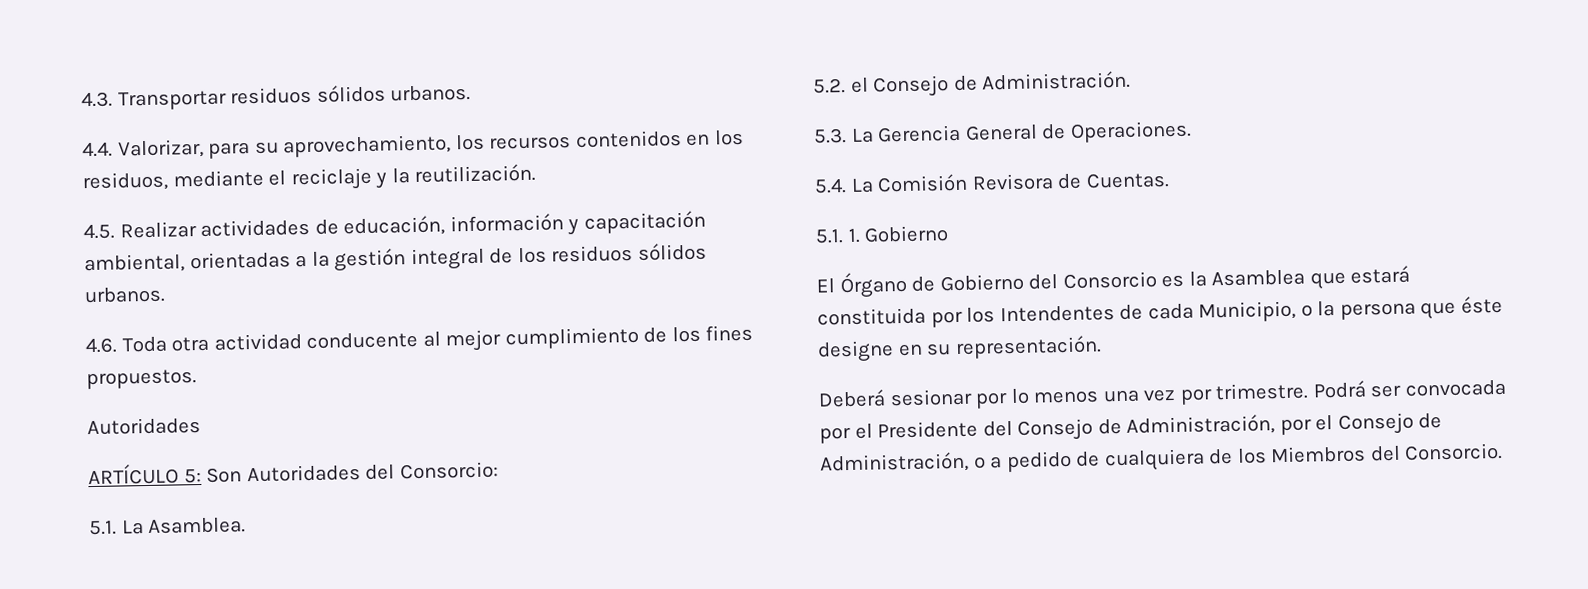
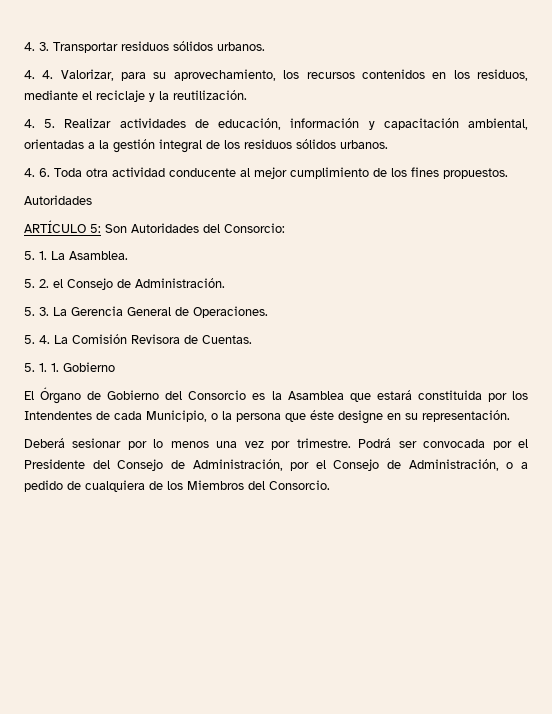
- 4.3. Transportar residuos sólidos urbanos.
+ 4. 3. Transportar residuos sólidos urbanos.
- 4.4. Valorizar, para su aprovechamiento, los recursos contenidos en los residuos, mediante el reciclaje y la reutilización.
+ 4. 4. Valorizar, para su aprovechamiento, los recursos contenidos en los residuos, mediante el reciclaje y la reutilización.
- 4.5. Realizar actividades de educación, información y capacitación ambiental, orientadas a la gestión integral de los residuos sólidos urbanos.
+ 4. 5. Realizar actividades de educación, información y capacitación ambiental, orientadas a la gestión integral de los residuos sólidos urbanos.
- 4.6. Toda otra actividad conducente al mejor cumplimiento de los fines propuestos.
+ 4. 6. Toda otra actividad conducente al mejor cumplimiento de los fines propuestos.
- 5.1. La Asamblea.
+ 5. 1. La Asamblea.
- 5.2. el Consejo de Administración.
+ 5. 2. el Consejo de Administración.
- 5.3. La Gerencia General de Operaciones.
+ 5. 3. La Gerencia General de Operaciones.
- 5.4. La Comisión Revisora de Cuentas.
+ 5. 4. La Comisión Revisora de Cuentas.
- 5.1. 1. Gobierno
+ 5. 1. 1. Gobierno

